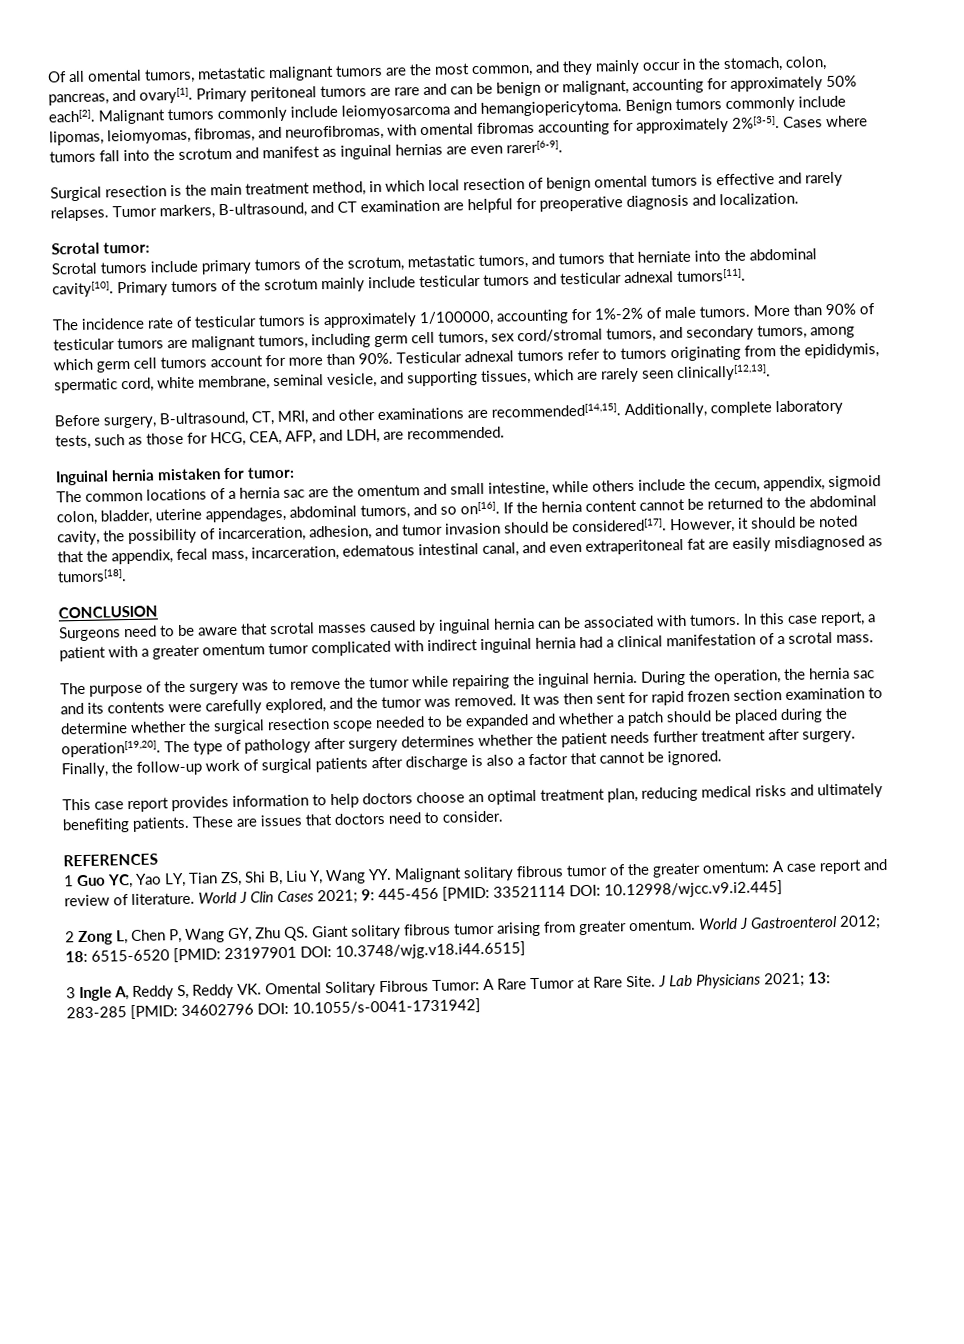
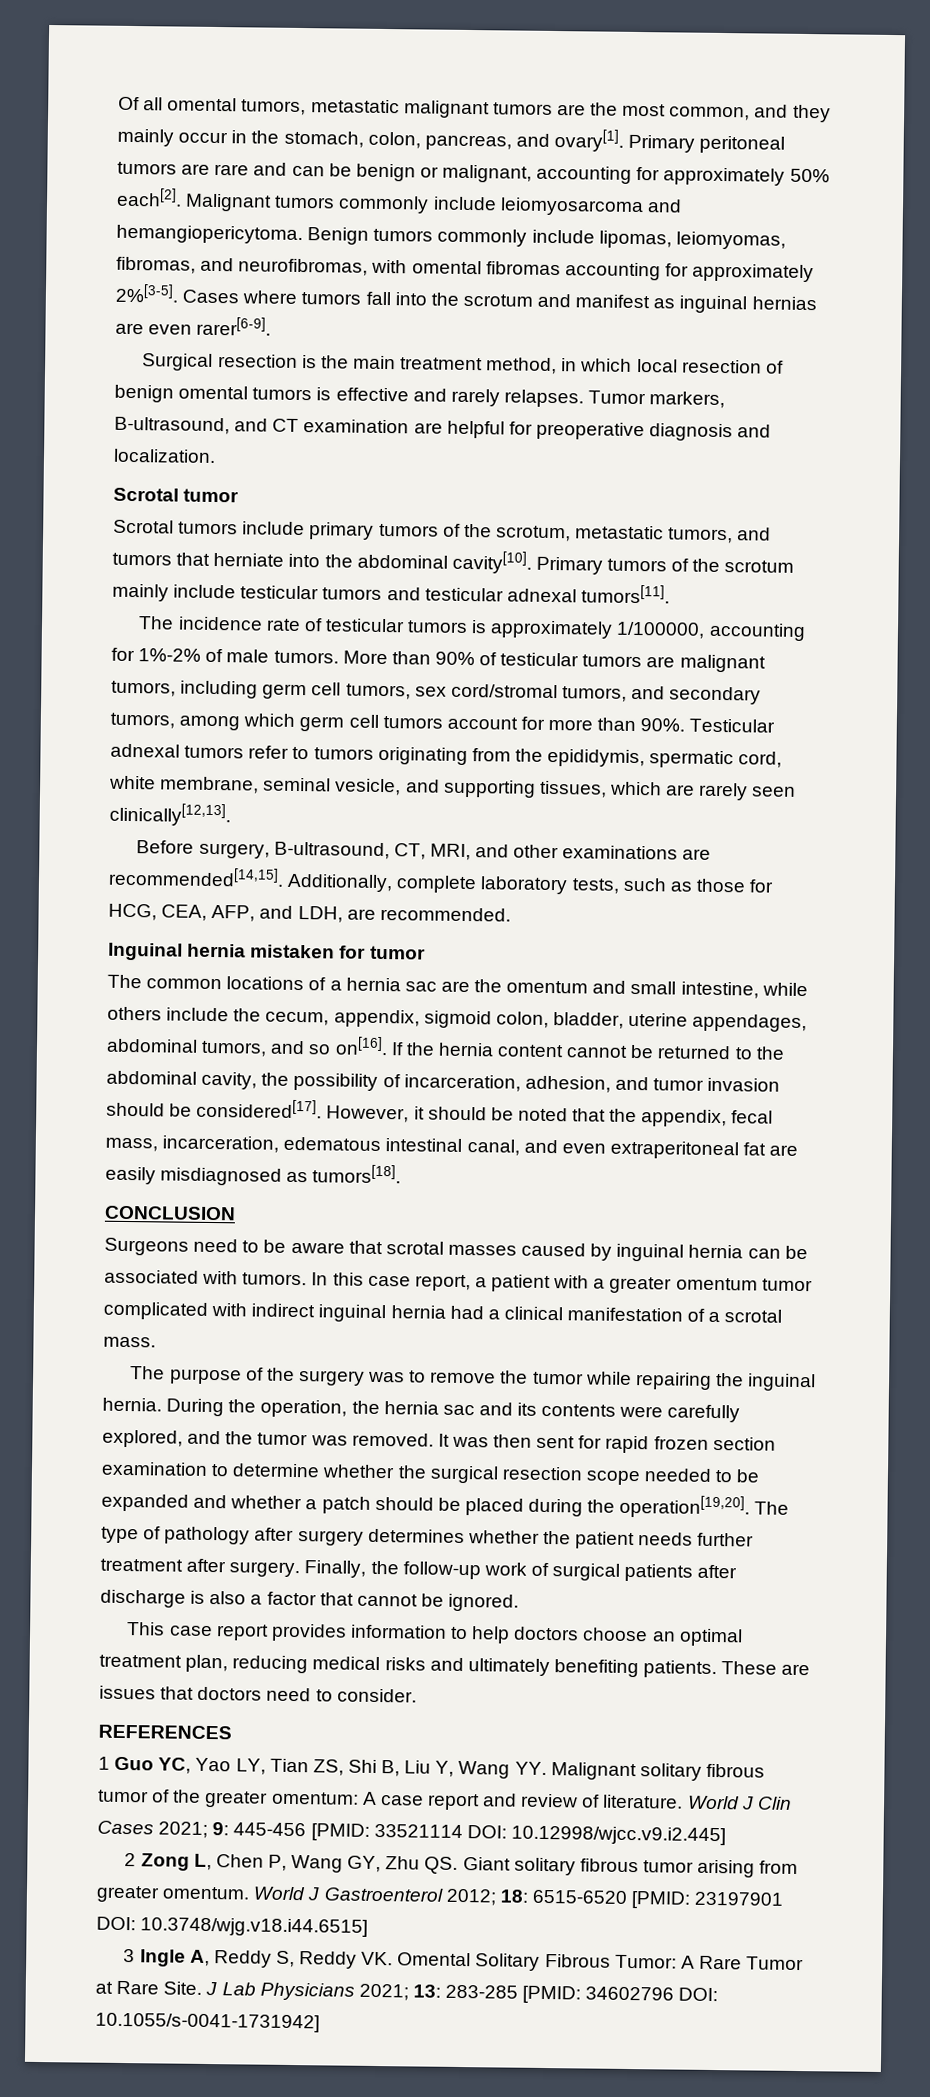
- Scrotal tumor:
+ Scrotal tumor
- Inguinal hernia mistaken for tumor:
+ Inguinal hernia mistaken for tumor

